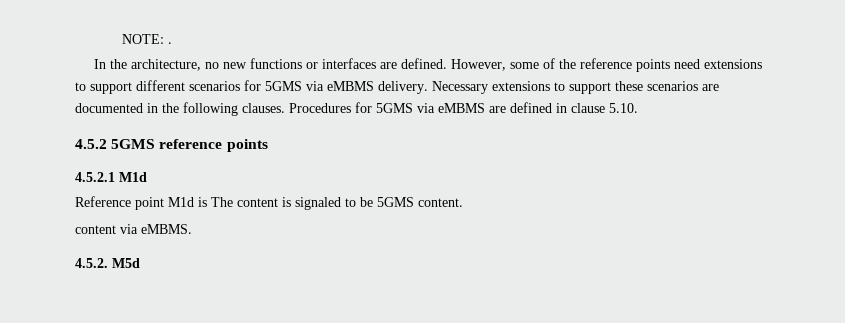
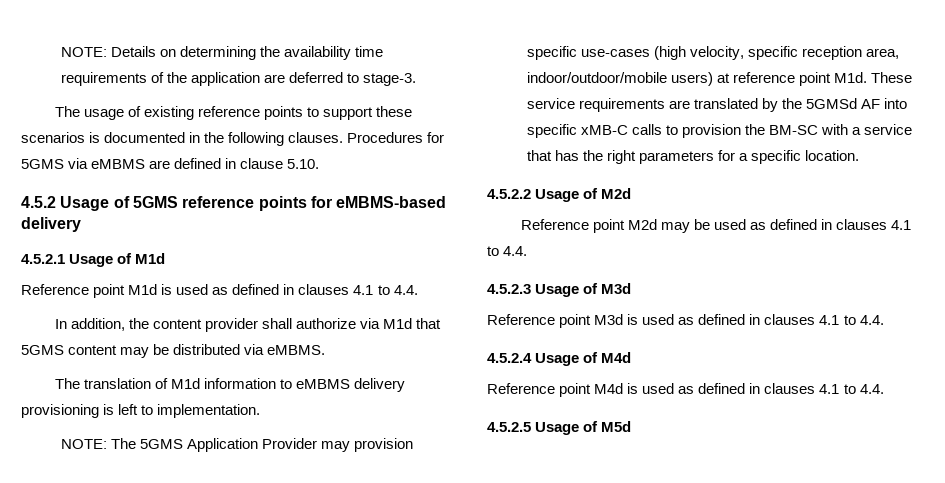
- NOTE: .
- In the architecture, no new functions or interfaces are defined. However, some of the reference points need extensions to support different scenarios for 5GMS via eMBMS delivery. Necessary extensions to support these scenarios are documented in the following clauses.
+ NOTE: Details on determining the availability time requirements of the application are deferred to stage-3.
+ The usage of existing reference points to support these scenarios is documented in the following clauses.
- 4.5.2 5GMS reference points
+ 4.5.2 Usage of 5GMS reference points for eMBMS-based delivery
- 4.5.2.1 M1d
+ 4.5.2.1 Usage of M1d
- Reference point M1d is The content is signaled to be 5GMS content.
- content via eMBMS.
- 4.5.2. M5d
+ Reference point M1d is used as defined in clauses 4.1 to 4.4.
+ In addition, the content provider shall authorize via M1d that 5GMS content may be distributed via eMBMS.
+ The translation of M1d information to eMBMS delivery provisioning is left to implementation.
+ NOTE: The 5GMS Application Provider may provision specific use-cases (high velocity, specific reception area, indoor/outdoor/mobile users) at reference point M1d. These service requirements are translated by the 5GMSd AF into specific xMB-C calls to provision the BM-SC with a service that has the right parameters for a specific location.
+ 4.5.2.2 Usage of M2d
+ Reference point M2d may be used as defined in clauses 4.1 to 4.4.
+ 4.5.2.3 Usage of M3d
+ Reference point M3d is used as defined in clauses 4.1 to 4.4.
+ 4.5.2.4 Usage of M4d
+ Reference point M4d is used as defined in clauses 4.1 to 4.4.
+ 4.5.2.5 Usage of M5d

